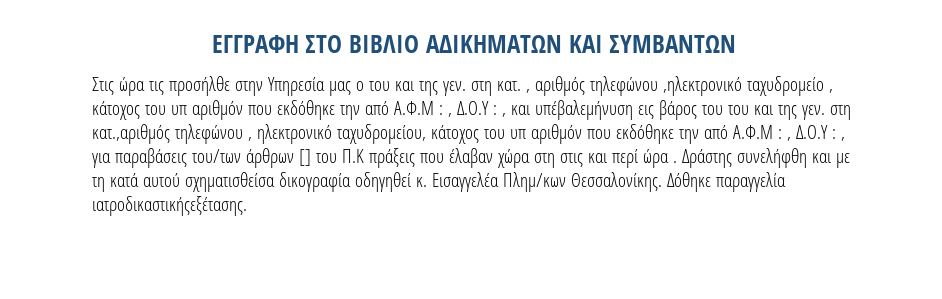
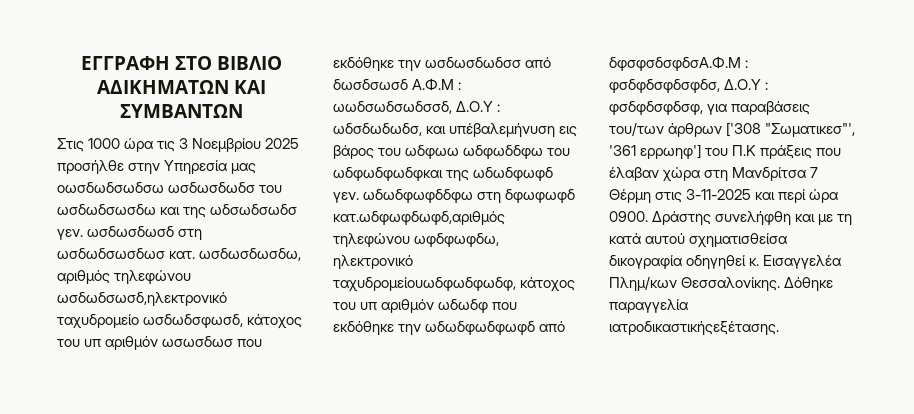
- Στις ώρα τις προσήλθε στην Υπηρεσία μας ο του και της γεν. στη κατ. , αριθμός τηλεφώνου ,ηλεκτρονικό ταχυδρομείο , κάτοχος του υπ αριθμόν που εκδόθηκε την από Α.Φ.Μ : , Δ.Ο.Υ : , και υπέβαλεμήνυση εις βάρος του του και της γεν. στη κατ.,αριθμός τηλεφώνου , ηλεκτρονικό ταχυδρομείου, κάτοχος του υπ αριθμόν που εκδόθηκε την από Α.Φ.Μ : , Δ.Ο.Υ : , για παραβάσεις του/των άρθρων [] του Π.Κ πράξεις που έλαβαν χώρα στη στις και περί ώρα .
+ Στις 1000 ώρα τις 3 Νοεμβρίου 2025 προσήλθε στην Υπηρεσία μας οωσδωδσωδσω ωσδωσδωδσ του ωσδωδσωσδω και της ωδσωδσωδσ γεν. ωσδωσδωσδ στη ωσδωδσωσδωσ κατ. ωσδωσδωσδω, αριθμός τηλεφώνου ωσδωδσωσδ,ηλεκτρονικό ταχυδρομείο ωσδωδσφωσδ, κάτοχος του υπ αριθμόν ωσωσδωσ που εκδόθηκε την ωσδωσδωδσσ από δωσδσωσδ Α.Φ.Μ : ωωδσωδσωδσσδ, Δ.Ο.Υ : ωδσδωδωδσ, και υπέβαλεμήνυση εις βάρος του ωδφωω ωδφωδδφω του ωδφωδφωδφκαι της ωδωδφωφδ γεν. ωδωδφωφδδφω στη δφωφωφδ κατ.ωδφωφδωφδ,αριθμός τηλεφώνου ωφδφωφδω, ηλεκτρονικό ταχυδρομείουωδφωδφωδφ, κάτοχος του υπ αριθμόν ωδωδφ που εκδόθηκε την ωδωδφωδφωφδ από δφσφσδσφδσΑ.Φ.Μ : φσδφδσφδσφδσ, Δ.Ο.Υ : φσδφδσφδσφ, για παραβάσεις του/των άρθρων ['308 "Σωματικεσ"', '361 ερρωηφ'] του Π.Κ πράξεις που έλαβαν χώρα στη Μανδρίτσα 7 Θέρμη στις 3-11-2025 και περί ώρα 0900.

